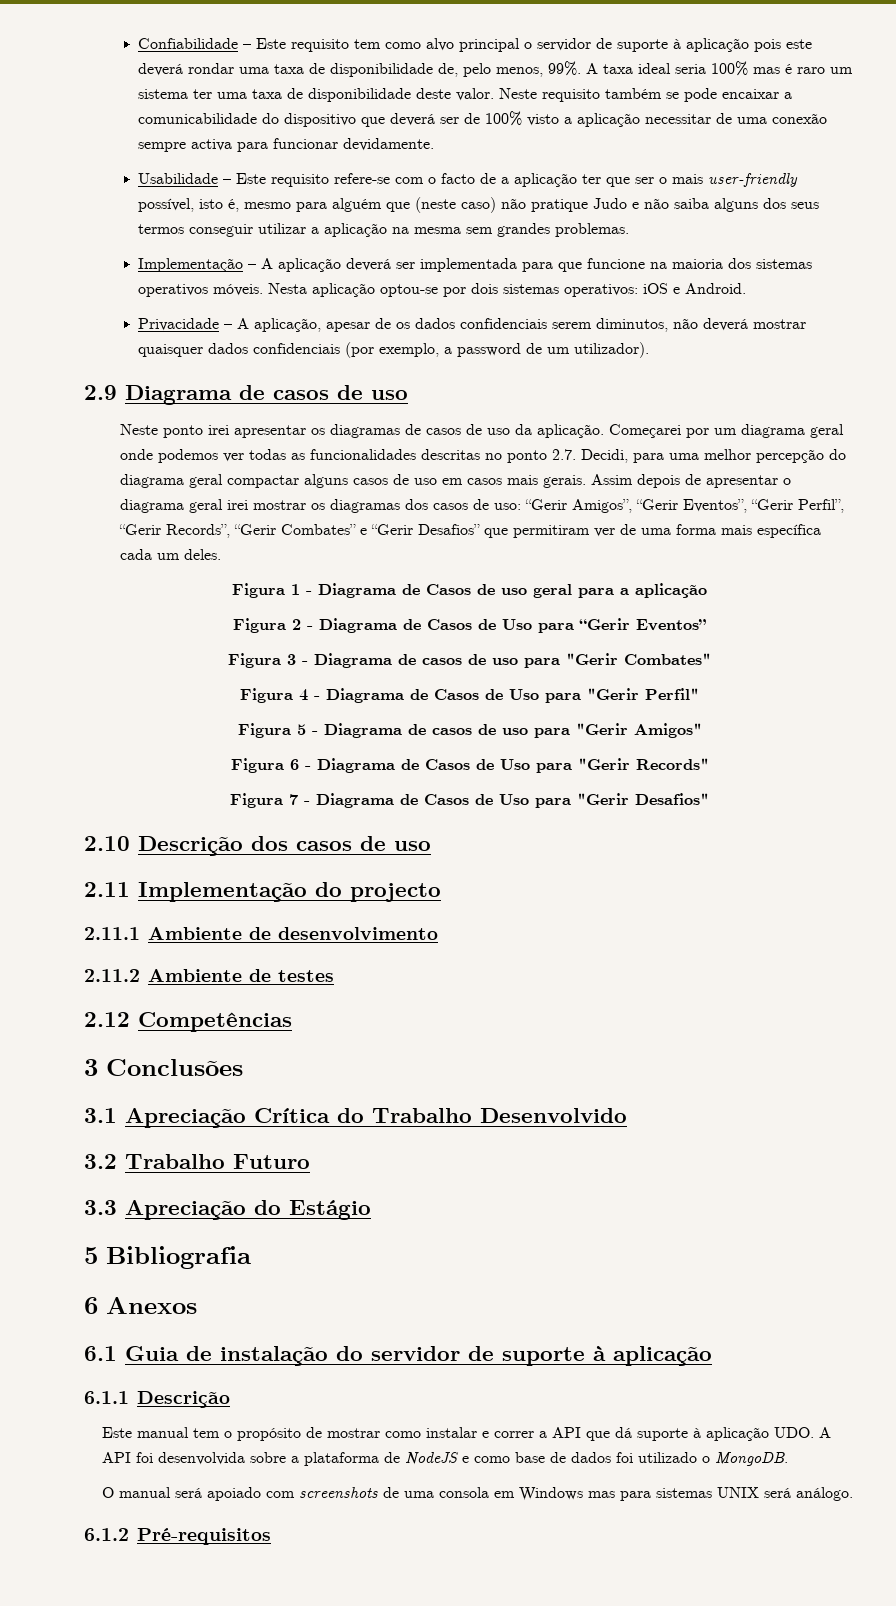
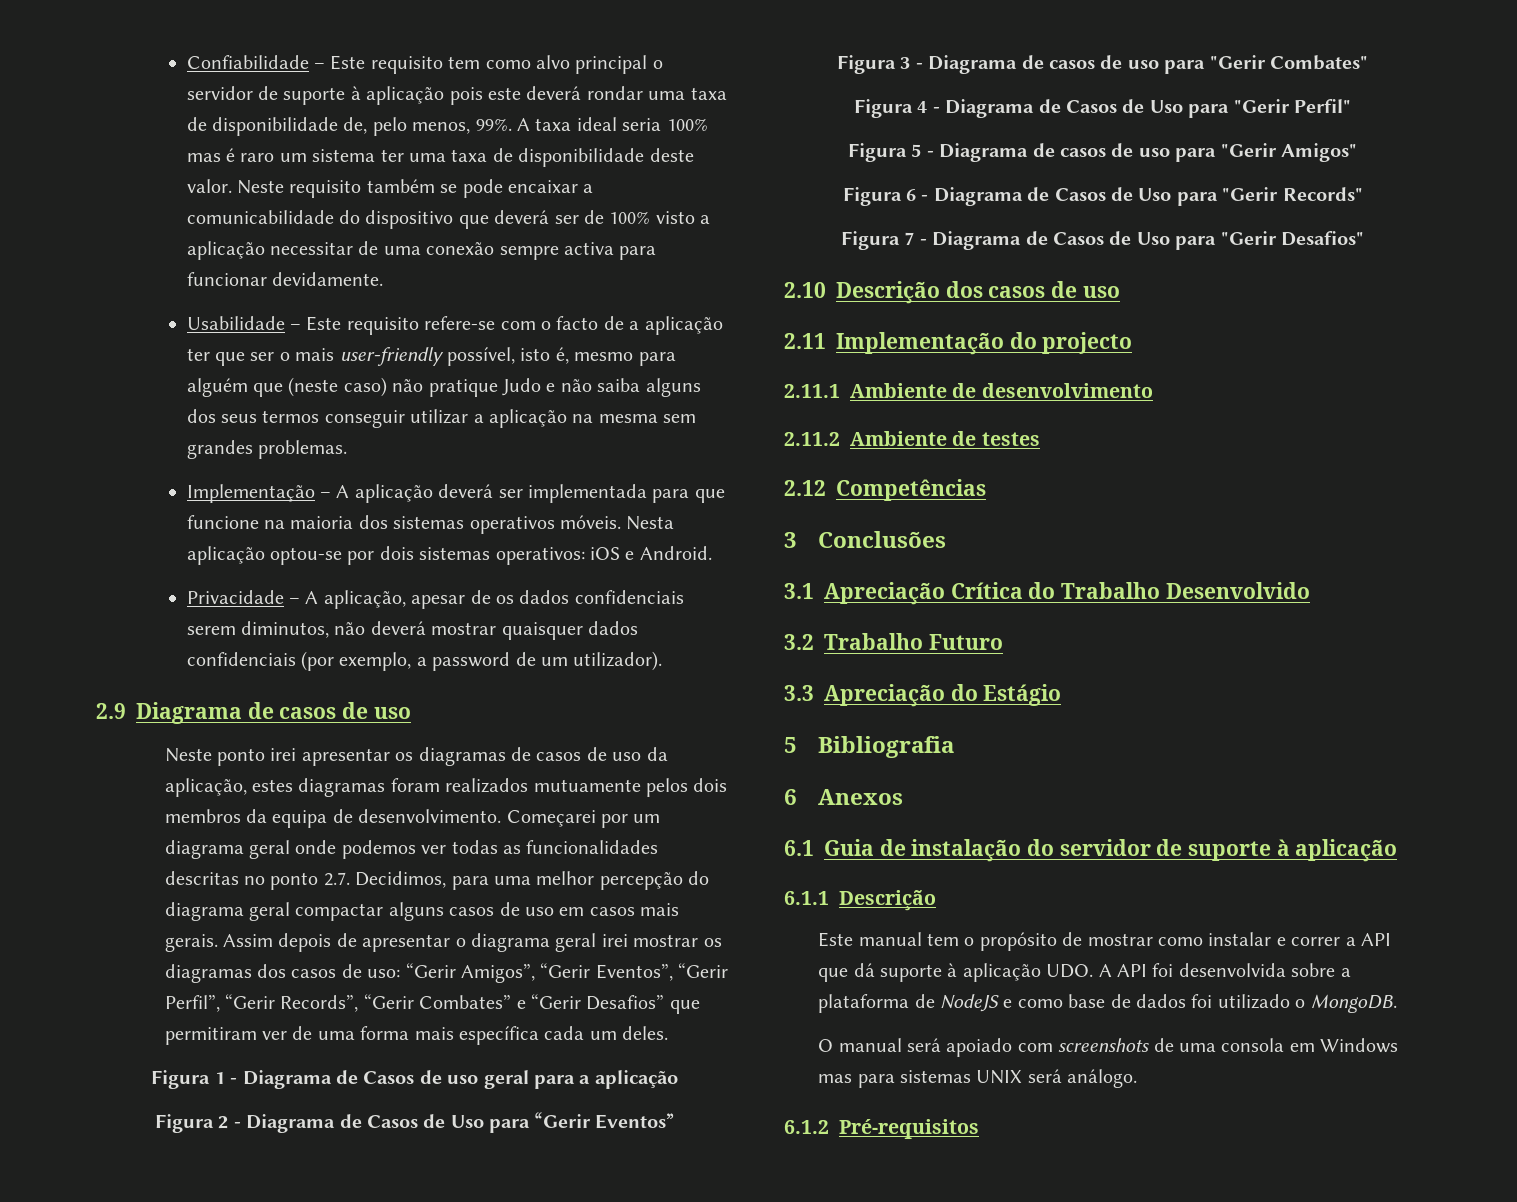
- Neste ponto irei apresentar os diagramas de casos de uso da aplicação.
+ Neste ponto irei apresentar os diagramas de casos de uso da aplicação, estes diagramas foram realizados mutuamente pelos dois membros da equipa de desenvolvimento.
- Começarei por um diagrama geral onde podemos ver todas as funcionalidades descritas no ponto 2.7. Decidi, para uma melhor percepção do diagrama geral compactar alguns casos de uso em casos mais gerais.
+ Começarei por um diagrama geral onde podemos ver todas as funcionalidades descritas no ponto 2.7. Decidimos, para uma melhor percepção do diagrama geral compactar alguns casos de uso em casos mais gerais.

